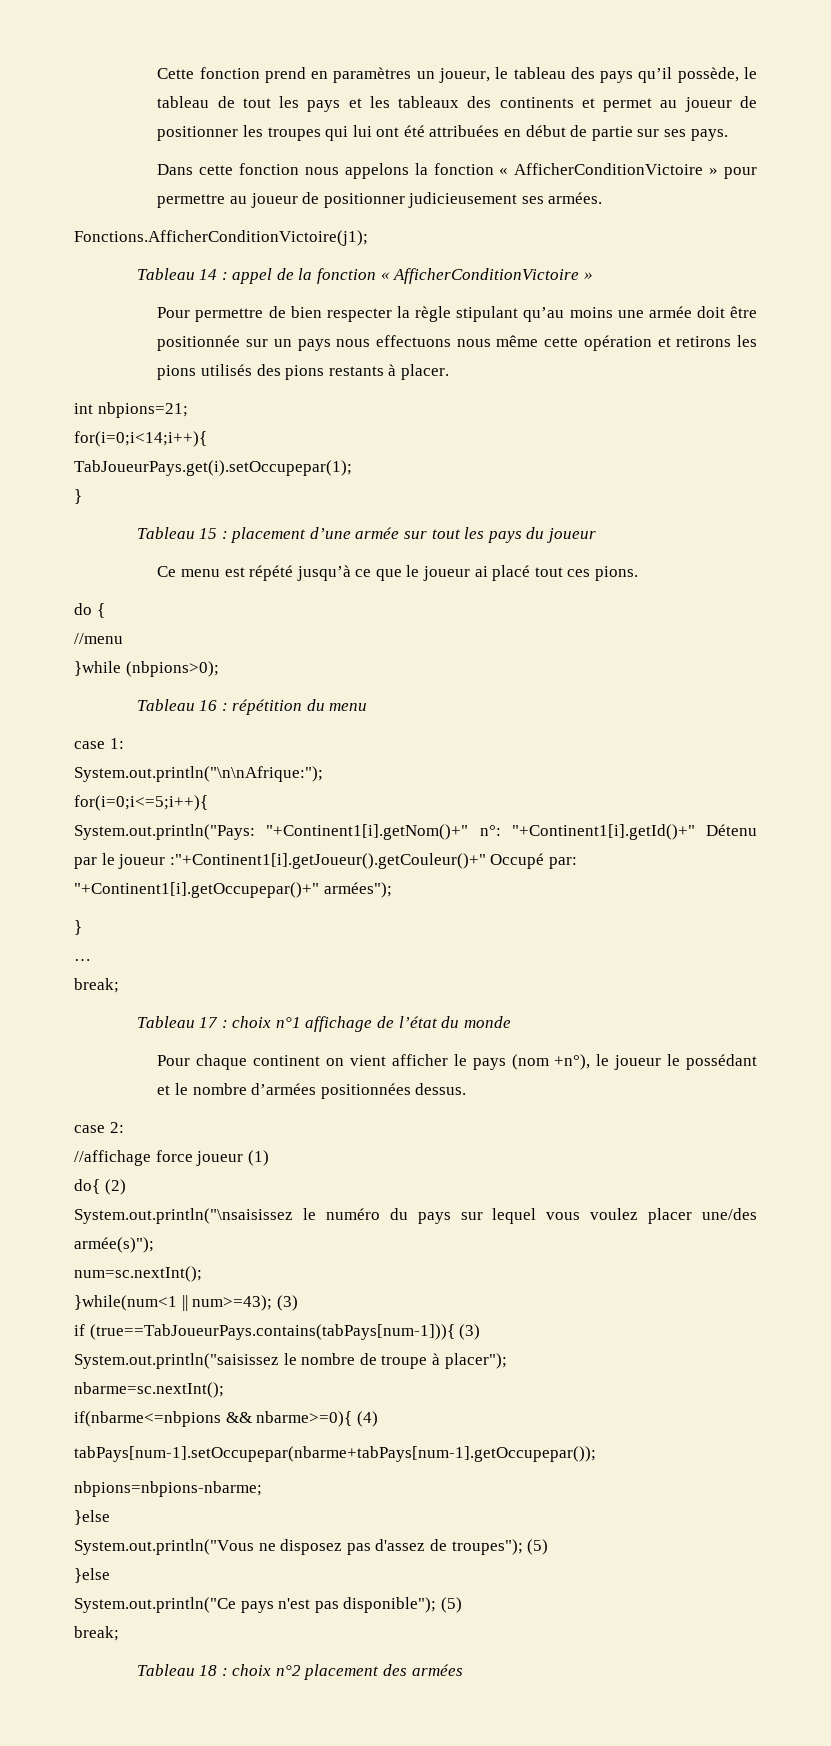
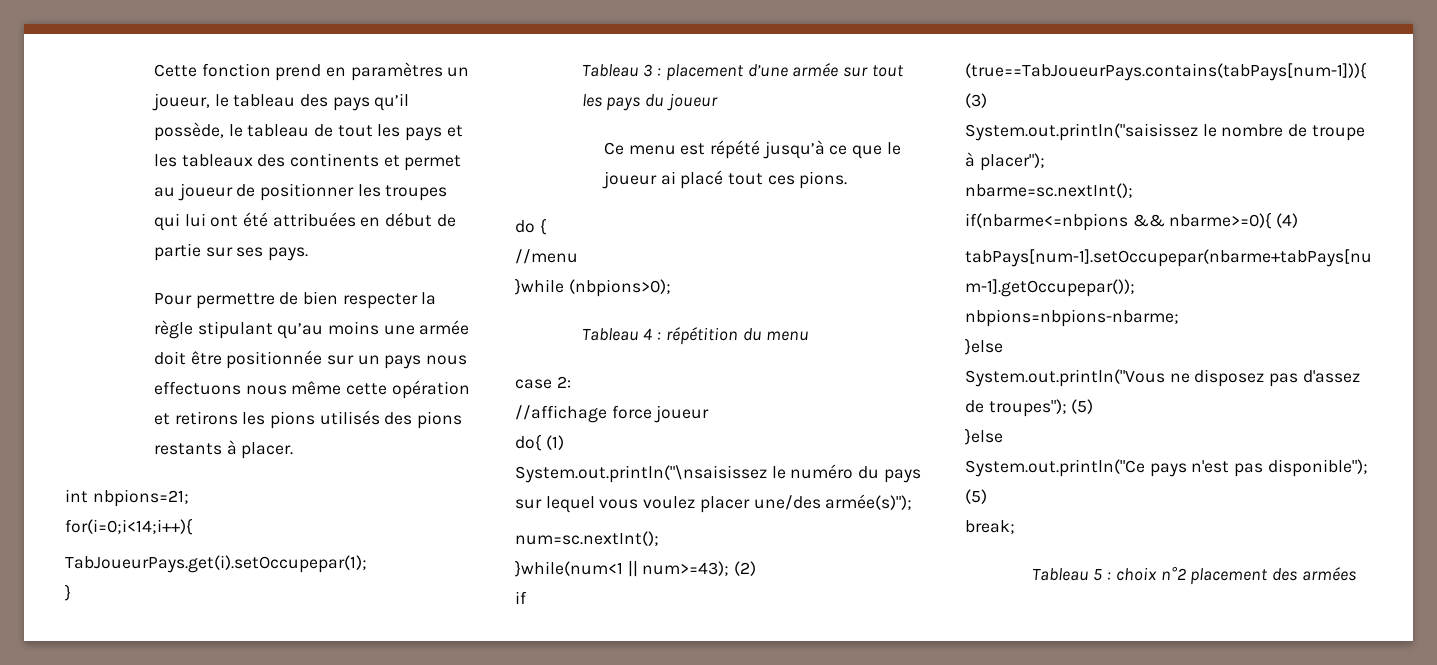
- Dans cette fonction nous appelons la fonction « AfficherConditionVictoire » pour permettre au joueur de positionner judicieusement ses armées.
- Fonctions.AfficherConditionVictoire(j1);
- Tableau 14 : appel de la fonction « AfficherConditionVictoire »
- Tableau 15 : placement d’une armée sur tout les pays du joueur
+ Tableau 3 : placement d’une armée sur tout les pays du joueur
- Tableau 16 : répétition du menu
+ Tableau 4 : répétition du menu
- case 1:
- System.out.println("\n\nAfrique:");
- for(i=0;i<=5;i++){
- System.out.println("Pays: "+Continent1[i].getNom()+" n°: "+Continent1[i].getId()+" Détenu par le joueur :"+Continent1[i].getJoueur().getCouleur()+" Occupé par: "+Continent1[i].getOccupepar()+" armées");
- }
- …
- break;
- Tableau 17 : choix n°1 affichage de l’état du monde
- Pour chaque continent on vient afficher le pays (nom +n°), le joueur le possédant et le nombre d’armées positionnées dessus.
- //affichage force joueur (1)
+ //affichage force joueur
- do{ (2)
+ do{ (1)
- }while(num<1 || num>=43); (3)
+ }while(num<1 || num>=43); (2)
- Tableau 18 : choix n°2 placement des armées
+ Tableau 5 : choix n°2 placement des armées

